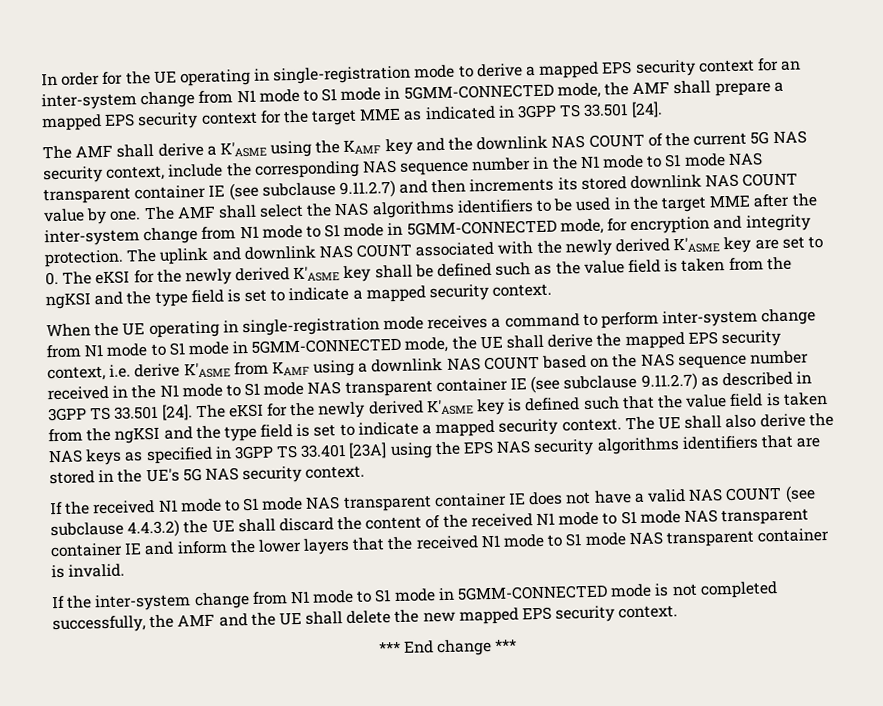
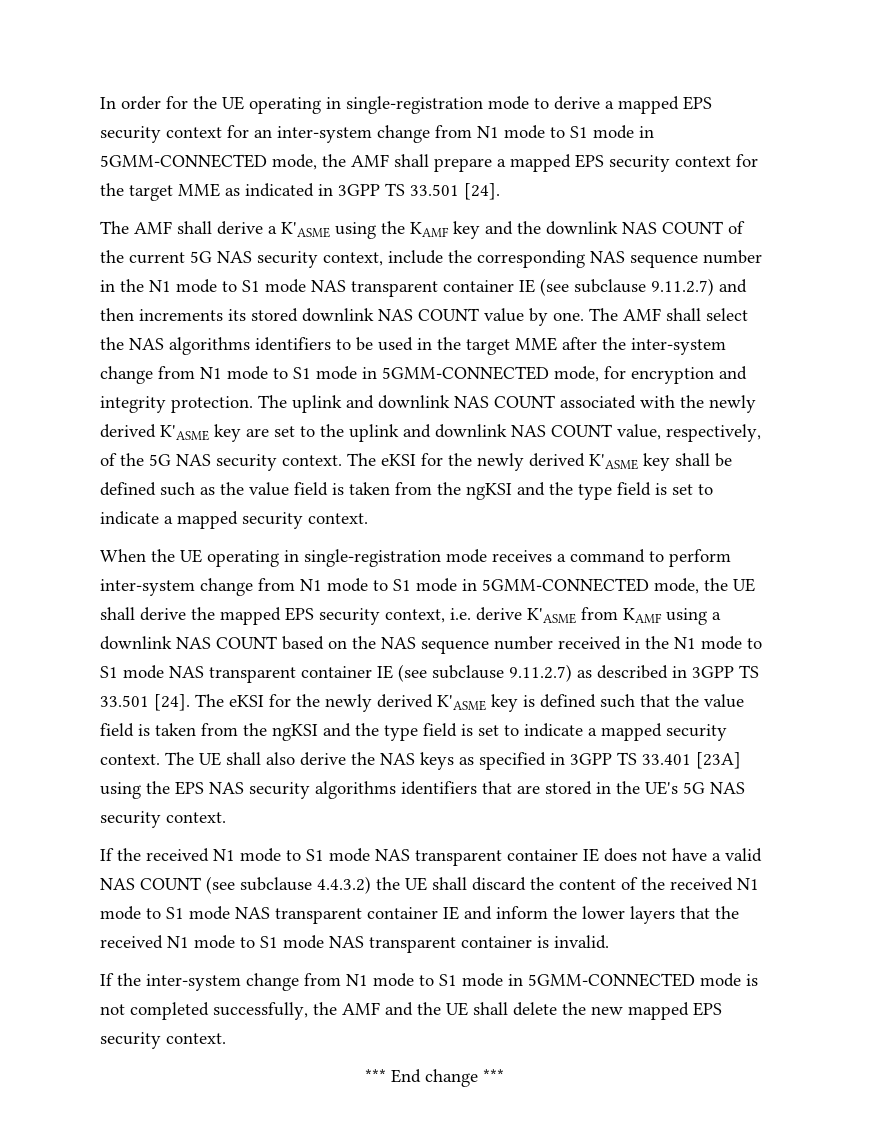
- The uplink and downlink NAS COUNT associated with the newly derived K'ASME key are set to 0. The eKSI for the newly derived K'ASME key shall be defined such as the value field is taken from the ngKSI and the type field is set to indicate a mapped security context.
+ The uplink and downlink NAS COUNT associated with the newly derived K'ASME key are set to the uplink and downlink NAS COUNT value, respectively, of the 5G NAS security context. The eKSI for the newly derived K'ASME key shall be defined such as the value field is taken from the ngKSI and the type field is set to indicate a mapped security context.

